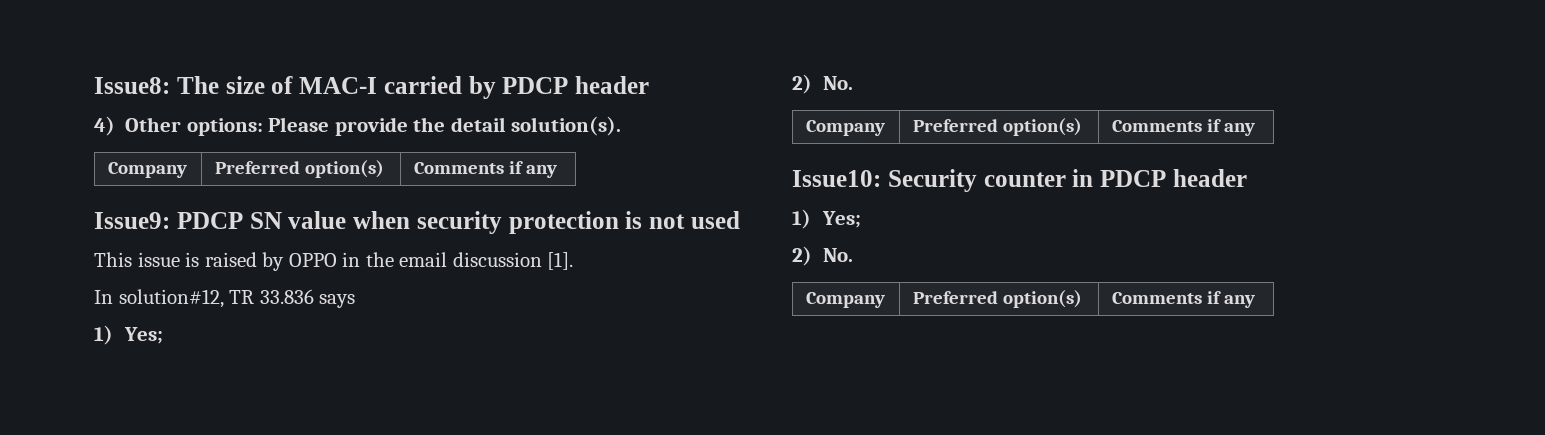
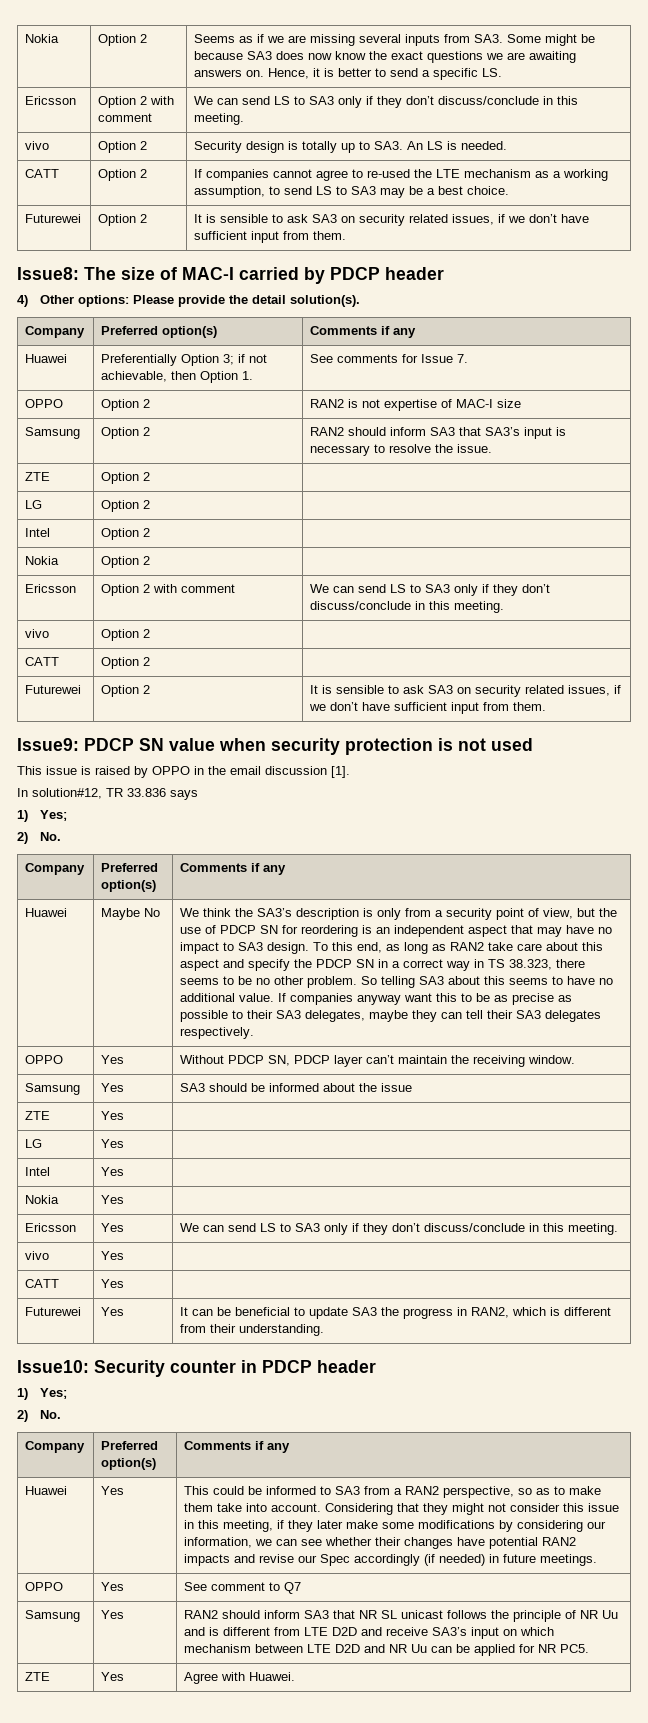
+ Nokia | Option 2 | Seems as if we are missing several inputs from SA3. Some might be because SA3 does now know the exact questions we are awaiting answers on. Hence, it is better to send a specific LS.
+ Ericsson | Option 2 with comment | We can send LS to SA3 only if they don’t discuss/conclude in this meeting.
+ vivo | Option 2 | Security design is totally up to SA3. An LS is needed.
+ CATT | Option 2 | If companies cannot agree to re-used the LTE mechanism as a working assumption, to send LS to SA3 may be a best choice.
+ Futurewei | Option 2 | It is sensible to ask SA3 on security related issues, if we don’t have sufficient input from them.
+ Huawei | Preferentially Option 3; if not achievable, then Option 1. | See comments for Issue 7.
+ OPPO | Option 2 | RAN2 is not expertise of MAC-I size
+ Samsung | Option 2 | RAN2 should inform SA3 that SA3’s input is necessary to resolve the issue.
+ ZTE | Option 2 |
+ LG | Option 2 |
+ Intel | Option 2 |
+ Nokia | Option 2 |
+ Ericsson | Option 2 with comment | We can send LS to SA3 only if they don’t discuss/conclude in this meeting.
+ vivo | Option 2 |
+ CATT | Option 2 |
+ Futurewei | Option 2 | It is sensible to ask SA3 on security related issues, if we don’t have sufficient input from them.
+ Huawei | Maybe No | We think the SA3’s description is only from a security point of view, but the use of PDCP SN for reordering is an independent aspect that may have no impact to SA3 design. To this end, as long as RAN2 take care about this aspect and specify the PDCP SN in a correct way in TS 38.323, there seems to be no other problem. So telling SA3 about this seems to have no additional value. If companies anyway want this to be as precise as possible to their SA3 delegates, maybe they can tell their SA3 delegates respectively.
+ OPPO | Yes | Without PDCP SN, PDCP layer can’t maintain the receiving window.
+ Samsung | Yes | SA3 should be informed about the issue
+ ZTE | Yes |
+ LG | Yes |
+ Intel | Yes |
+ Nokia | Yes |
+ Ericsson | Yes | We can send LS to SA3 only if they don’t discuss/conclude in this meeting.
+ vivo | Yes |
+ CATT | Yes |
+ Futurewei | Yes | It can be beneficial to update SA3 the progress in RAN2, which is different from their understanding.
+ Huawei | Yes | This could be informed to SA3 from a RAN2 perspective, so as to make them take into account. Considering that they might not consider this issue in this meeting, if they later make some modifications by considering our information, we can see whether their changes have potential RAN2 impacts and revise our Spec accordingly (if needed) in future meetings.
+ OPPO | Yes | See comment to Q7
+ Samsung | Yes | RAN2 should inform SA3 that NR SL unicast follows the principle of NR Uu and is different from LTE D2D and receive SA3’s input on which mechanism between LTE D2D and NR Uu can be applied for NR PC5.
+ ZTE | Yes | Agree with Huawei.

